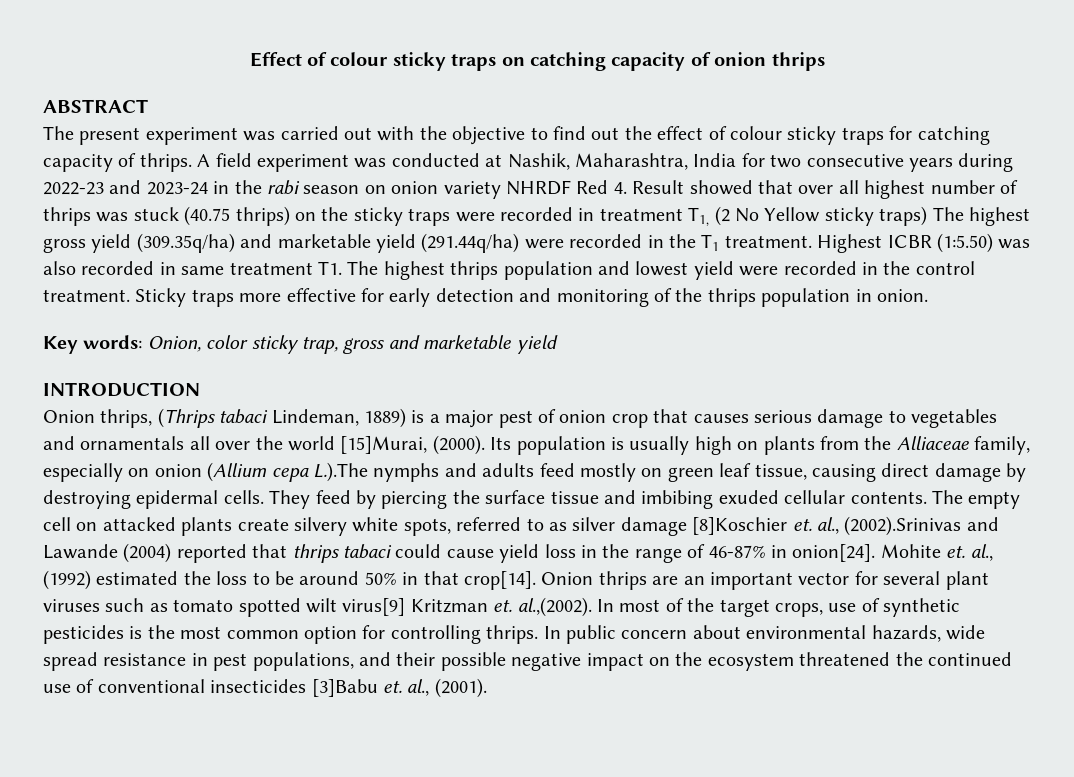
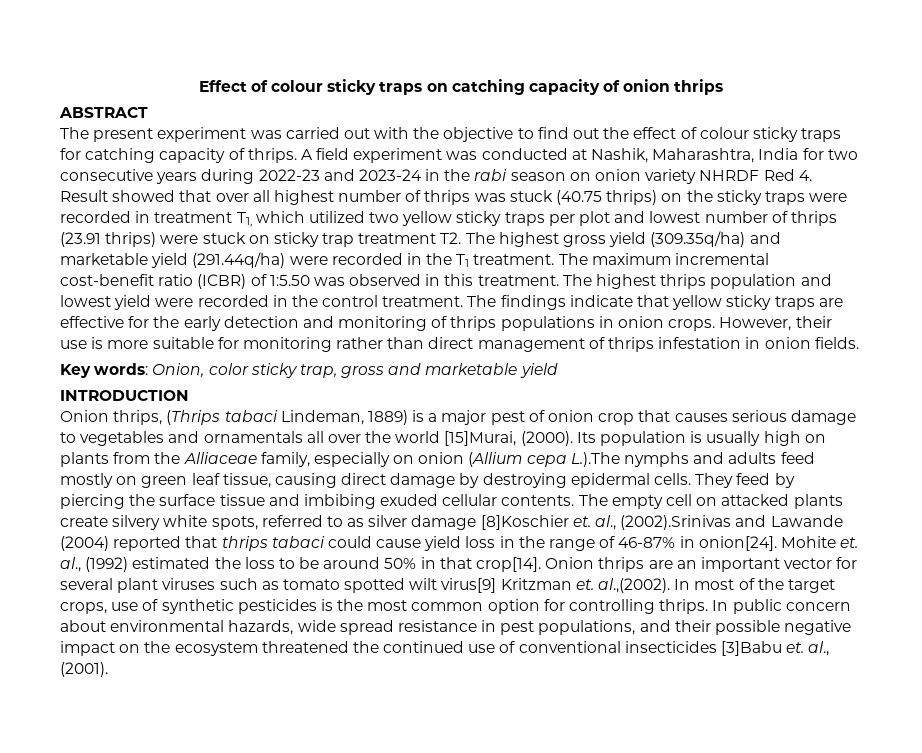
- A field experiment was conducted at Nashik, Maharashtra, India for two consecutive years during 2022-23 and 2023-24 in the rabi season on onion variety NHRDF Red 4. Result showed that over all highest number of thrips was stuck (40.75 thrips) on the sticky traps were recorded in treatment T1, (2 No Yellow sticky traps) The highest gross yield (309.35q/ha) and marketable yield (291.44q/ha) were recorded in the T1 treatment.
+ A field experiment was conducted at Nashik, Maharashtra, India for two consecutive years during 2022-23 and 2023-24 in the rabi season on onion variety NHRDF Red 4. Result showed that over all highest number of thrips was stuck (40.75 thrips) on the sticky traps were recorded in treatment T1, which utilized two yellow sticky traps per plot and lowest number of thrips (23.91 thrips) were stuck on sticky trap treatment T2. The highest gross yield (309.35q/ha) and marketable yield (291.44q/ha) were recorded in the T1 treatment.
- Highest ICBR (1:5.50) was also recorded in same treatment T1. The highest thrips population and lowest yield were recorded in the control treatment.
+ The maximum incremental cost-benefit ratio (ICBR) of 1:5.50 was observed in this treatment. The highest thrips population and lowest yield were recorded in the control treatment.
- Sticky traps more effective for early detection and monitoring of the thrips population in onion.
+ The findings indicate that yellow sticky traps are effective for the early detection and monitoring of thrips populations in onion crops. However, their use is more suitable for monitoring rather than direct management of thrips infestation in onion fields.

